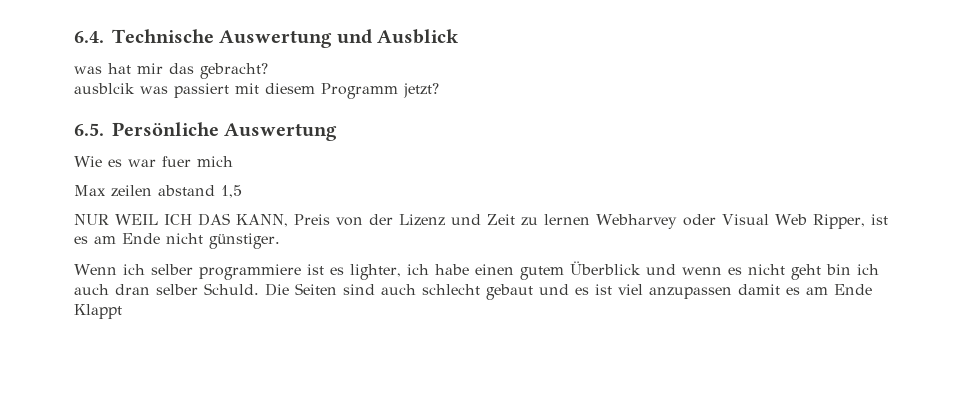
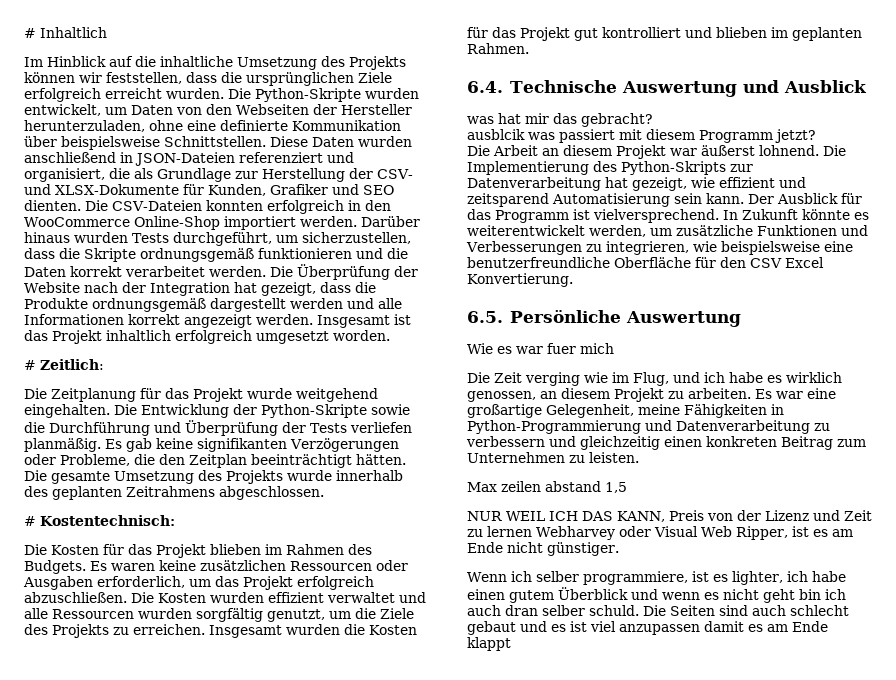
+ # Inhaltlich
+ Im Hinblick auf die inhaltliche Umsetzung des Projekts können wir feststellen, dass die ursprünglichen Ziele erfolgreich erreicht wurden. Die Python-Skripte wurden entwickelt, um Daten von den Webseiten der Hersteller herunterzuladen, ohne eine definierte Kommunikation über beispielsweise Schnittstellen. Diese Daten wurden anschließend in JSON-Dateien referenziert und organisiert, die als Grundlage zur Herstellung der CSV- und XLSX-Dokumente für Kunden, Grafiker und SEO dienten. Die CSV-Dateien konnten erfolgreich in den WooCommerce Online-Shop importiert werden. Darüber hinaus wurden Tests durchgeführt, um sicherzustellen, dass die Skripte ordnungsgemäß funktionieren und die Daten korrekt verarbeitet werden. Die Überprüfung der Website nach der Integration hat gezeigt, dass die Produkte ordnungsgemäß dargestellt werden und alle Informationen korrekt angezeigt werden. Insgesamt ist das Projekt inhaltlich erfolgreich umgesetzt worden.
+ # Zeitlich:
+ Die Zeitplanung für das Projekt wurde weitgehend eingehalten. Die Entwicklung der Python-Skripte sowie die Durchführung und Überprüfung der Tests verliefen planmäßig. Es gab keine signifikanten Verzögerungen oder Probleme, die den Zeitplan beeinträchtigt hätten. Die gesamte Umsetzung des Projekts wurde innerhalb des geplanten Zeitrahmens abgeschlossen.
+ # Kostentechnisch:
+ Die Kosten für das Projekt blieben im Rahmen des Budgets. Es waren keine zusätzlichen Ressourcen oder Ausgaben erforderlich, um das Projekt erfolgreich abzuschließen. Die Kosten wurden effizient verwaltet und alle Ressourcen wurden sorgfältig genutzt, um die Ziele des Projekts zu erreichen. Insgesamt wurden die Kosten für das Projekt gut kontrolliert und blieben im geplanten Rahmen.
+ Die Arbeit an diesem Projekt war äußerst lohnend. Die Implementierung des Python-Skripts zur Datenverarbeitung hat gezeigt, wie effizient und zeitsparend Automatisierung sein kann. Der Ausblick für das Programm ist vielversprechend. In Zukunft könnte es weiterentwickelt werden, um zusätzliche Funktionen und Verbesserungen zu integrieren, wie beispielsweise eine benutzerfreundliche Oberfläche für den CSV Excel Konvertierung.
+ Die Zeit verging wie im Flug, und ich habe es wirklich genossen, an diesem Projekt zu arbeiten. Es war eine großartige Gelegenheit, meine Fähigkeiten in Python-Programmierung und Datenverarbeitung zu verbessern und gleichzeitig einen konkreten Beitrag zum Unternehmen zu leisten.
- Wenn ich selber programmiere ist es lighter, ich habe einen gutem Überblick und wenn es nicht geht bin ich auch dran selber Schuld.
+ Wenn ich selber programmiere, ist es lighter, ich habe einen gutem Überblick und wenn es nicht geht bin ich auch dran selber schuld.
- Die Seiten sind auch schlecht gebaut und es ist viel anzupassen damit es am Ende Klappt
+ Die Seiten sind auch schlecht gebaut und es ist viel anzupassen damit es am Ende klappt

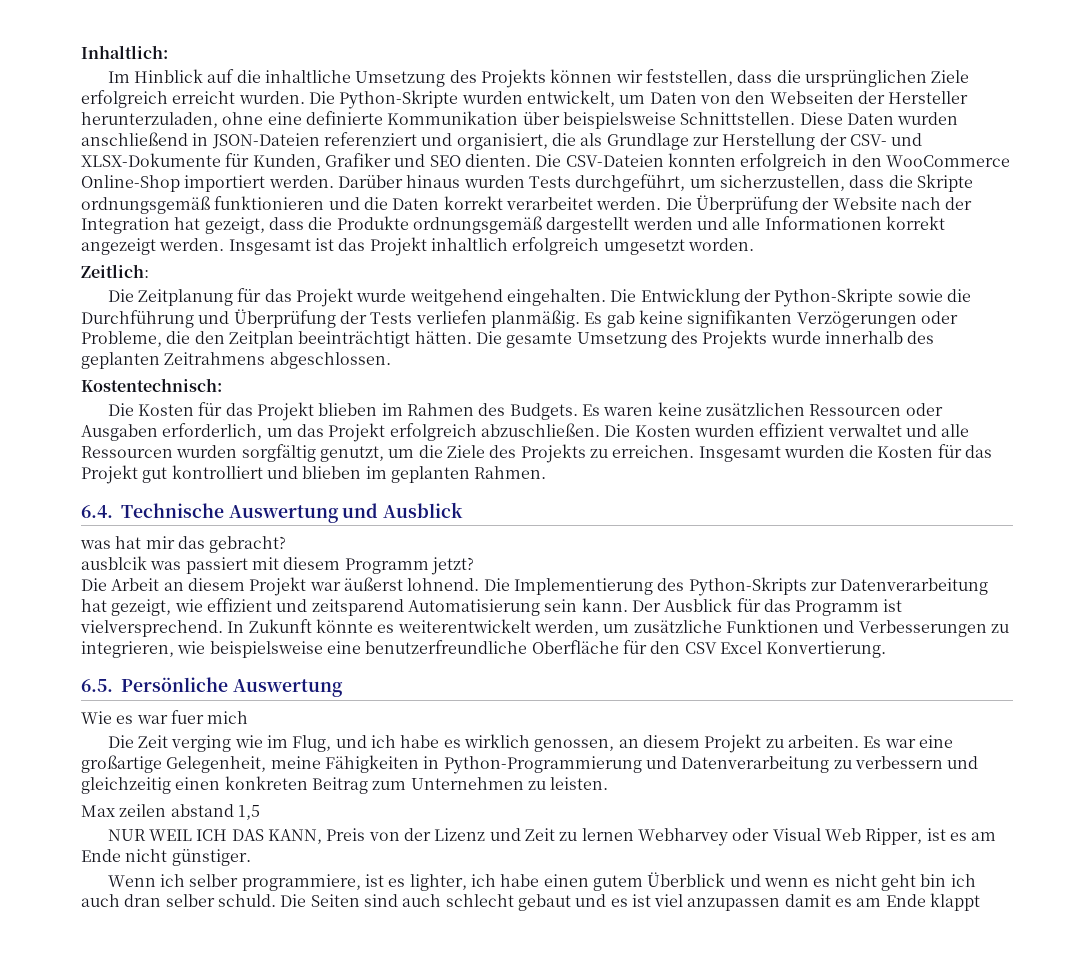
- # Inhaltlich
+ Inhaltlich:
- # Zeitlich:
+ Zeitlich:
- # Kostentechnisch:
+ Kostentechnisch:

